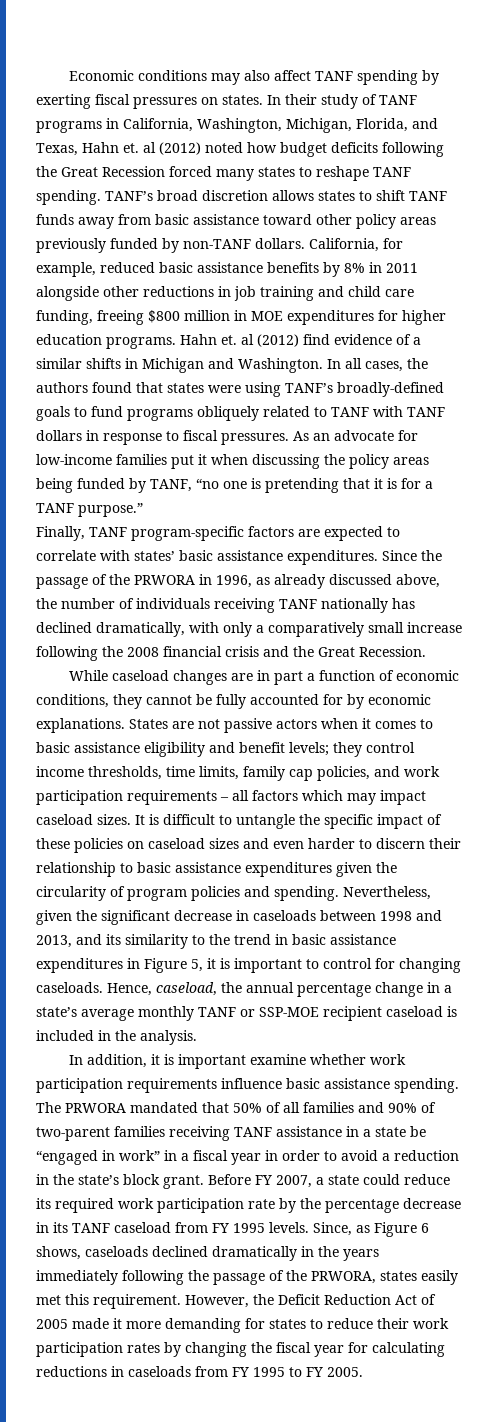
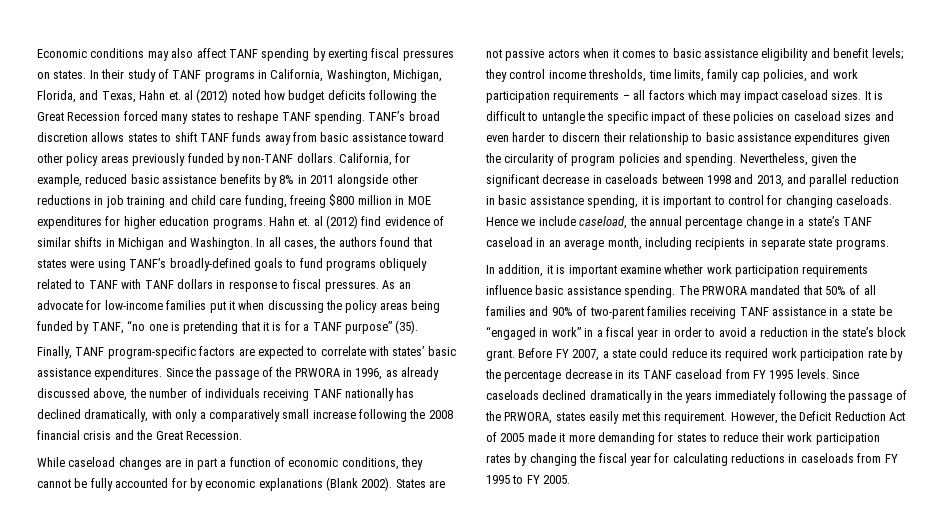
- Hahn et. al (2012) find evidence of a similar shifts in Michigan and Washington.
+ Hahn et. al (2012) find evidence of similar shifts in Michigan and Washington.
- As an advocate for low-income families put it when discussing the policy areas being funded by TANF, “no one is pretending that it is for a TANF purpose.”
+ As an advocate for low-income families put it when discussing the policy areas being funded by TANF, “no one is pretending that it is for a TANF purpose” (35).
- While caseload changes are in part a function of economic conditions, they cannot be fully accounted for by economic explanations.
+ While caseload changes are in part a function of economic conditions, they cannot be fully accounted for by economic explanations (Blank 2002).
- Nevertheless, given the significant decrease in caseloads between 1998 and 2013, and its similarity to the trend in basic assistance expenditures in Figure 5, it is important to control for changing caseloads.
+ Nevertheless, given the significant decrease in caseloads between 1998 and 2013, and parallel reduction in basic assistance spending, it is important to control for changing caseloads.
- Hence, caseload, the annual percentage change in a state’s average monthly TANF or SSP-MOE recipient caseload is included in the analysis.
+ Hence we include caseload, the annual percentage change in a state’s TANF caseload in an average month, including recipients in separate state programs.
- Since, as Figure 6 shows, caseloads declined dramatically in the years immediately following the passage of the PRWORA, states easily met this requirement.
+ Since caseloads declined dramatically in the years immediately following the passage of the PRWORA, states easily met this requirement.

